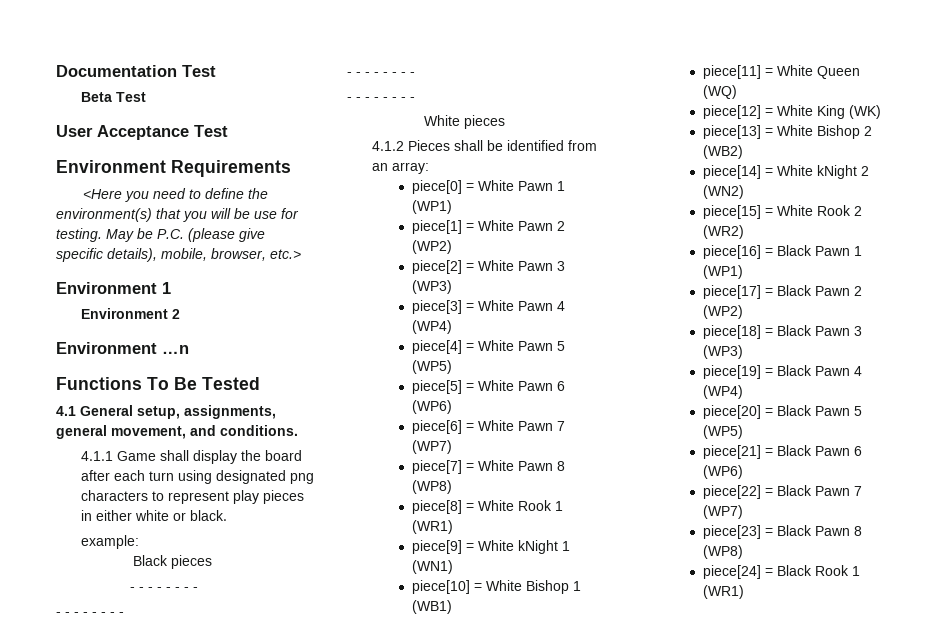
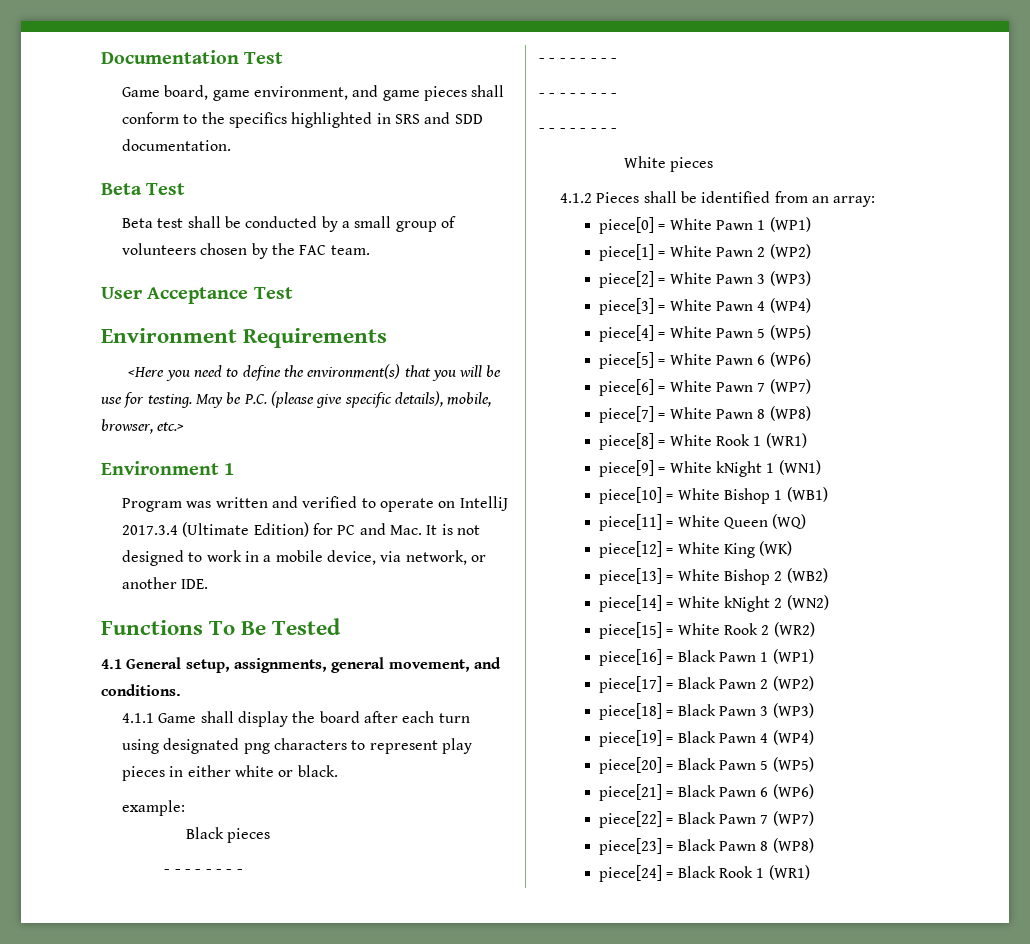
+ Game board, game environment, and game pieces shall conform to the specifics highlighted in SRS and SDD documentation.
  Beta Test
+ Beta test shall be conducted by a small group of volunteers chosen by the FAC team.
- Environment 2
- Environment …n
+ Program was written and verified to operate on IntelliJ 2017.3.4 (Ultimate Edition) for PC and Mac. It is not designed to work in a mobile device, via network, or another IDE.

